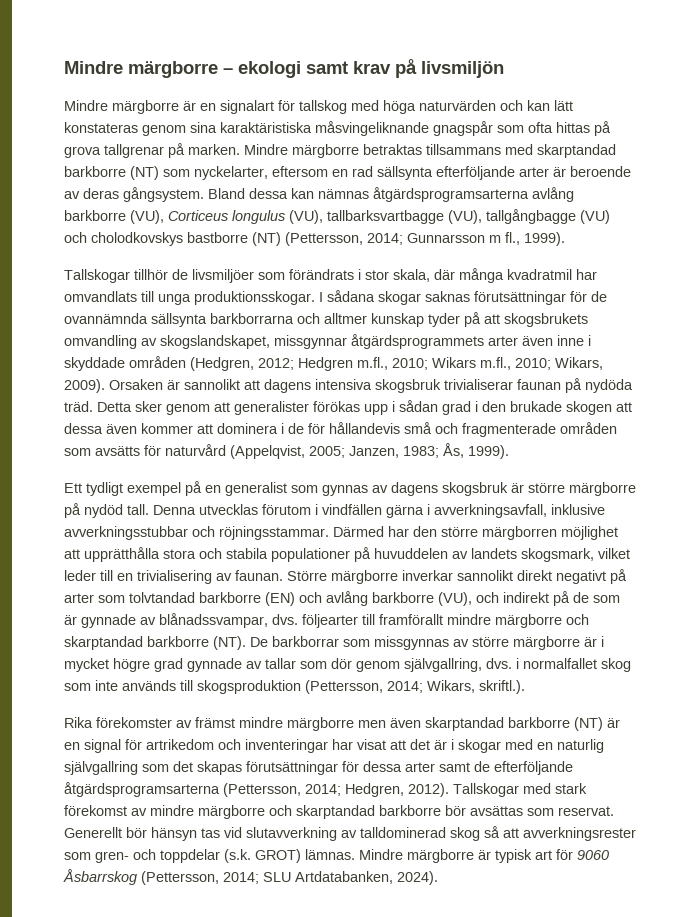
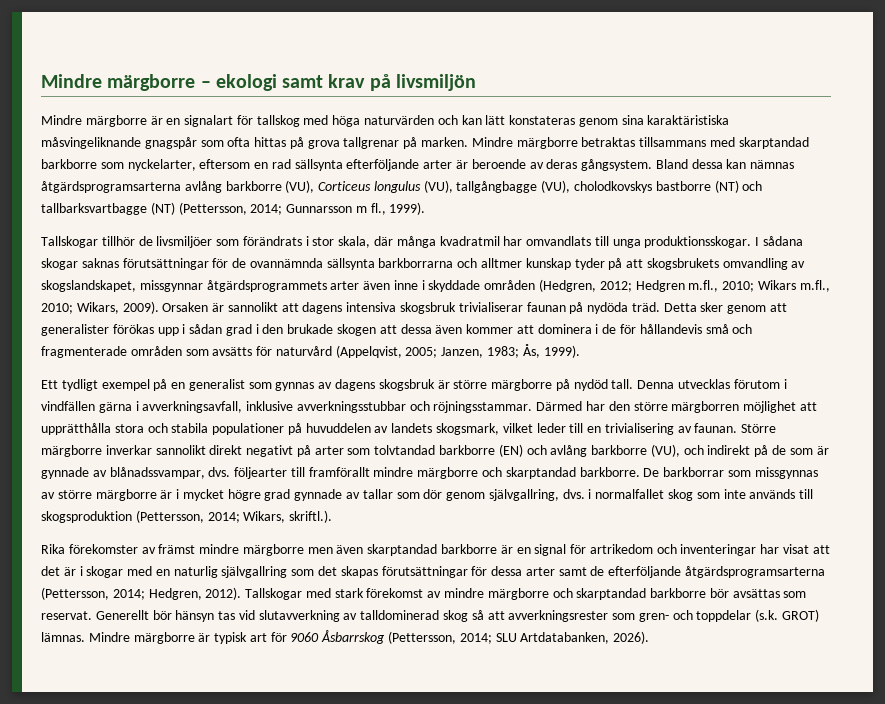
- Mindre märgborre betraktas tillsammans med skarptandad barkborre (NT) som nyckelarter, eftersom en rad sällsynta efterföljande arter är beroende av deras gångsystem.
+ Mindre märgborre betraktas tillsammans med skarptandad barkborre som nyckelarter, eftersom en rad sällsynta efterföljande arter är beroende av deras gångsystem.
- Bland dessa kan nämnas åtgärdsprogramsarterna avlång barkborre (VU), Corticeus longulus (VU), tallbarksvartbagge (VU), tallgångbagge (VU) och cholodkovskys bastborre (NT) (Pettersson, 2014; Gunnarsson m fl., 1999).
+ Bland dessa kan nämnas åtgärdsprogramsarterna avlång barkborre (VU), Corticeus longulus (VU), tallgångbagge (VU), cholodkovskys bastborre (NT) och tallbarksvartbagge (NT) (Pettersson, 2014; Gunnarsson m fl., 1999).
- Större märgborre inverkar sannolikt direkt negativt på arter som tolvtandad barkborre (EN) och avlång barkborre (VU), och indirekt på de som är gynnade av blånadssvampar, dvs. följearter till framförallt mindre märgborre och skarptandad barkborre (NT). De barkborrar som missgynnas av större märgborre är i mycket högre grad gynnade av tallar som dör genom självgallring, dvs. i normalfallet skog som inte används till skogsproduktion (Pettersson, 2014;
+ Större märgborre inverkar sannolikt direkt negativt på arter som tolvtandad barkborre (EN) och avlång barkborre (VU), och indirekt på de som är gynnade av blånadssvampar, dvs. följearter till framförallt mindre märgborre och skarptandad barkborre. De barkborrar som missgynnas av större märgborre är i mycket högre grad gynnade av tallar som dör genom självgallring, dvs. i normalfallet skog som inte används till skogsproduktion (Pettersson, 2014;
- Rika förekomster av främst mindre märgborre men även skarptandad barkborre (NT) är en signal för artrikedom och inventeringar har visat att det är i skogar med en naturlig självgallring som det skapas förutsättningar för dessa arter samt de efterföljande åtgärdsprogramsarterna (Pettersson, 2014; Hedgren, 2012).
+ Rika förekomster av främst mindre märgborre men även skarptandad barkborre är en signal för artrikedom och inventeringar har visat att det är i skogar med en naturlig självgallring som det skapas förutsättningar för dessa arter samt de efterföljande åtgärdsprogramsarterna (Pettersson, 2014; Hedgren, 2012).
- Mindre märgborre är typisk art för 9060 Åsbarrskog (Pettersson, 2014; SLU Artdatabanken, 2024).
+ Mindre märgborre är typisk art för 9060 Åsbarrskog (Pettersson, 2014; SLU Artdatabanken, 2026).

